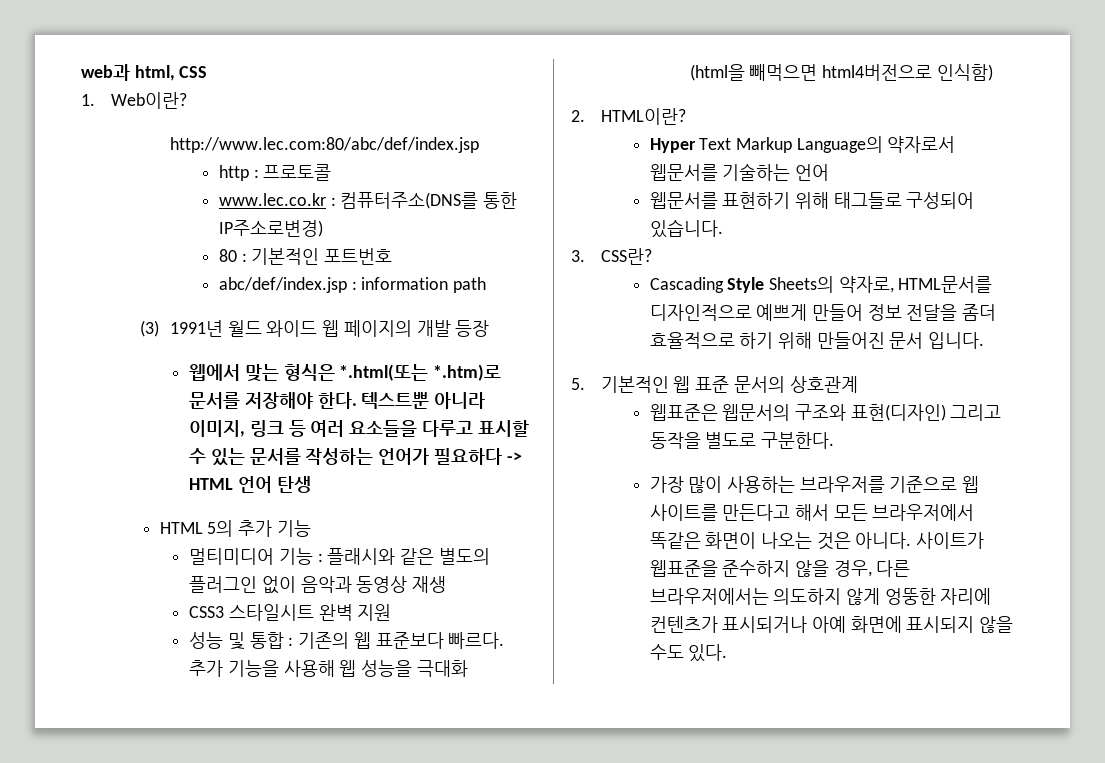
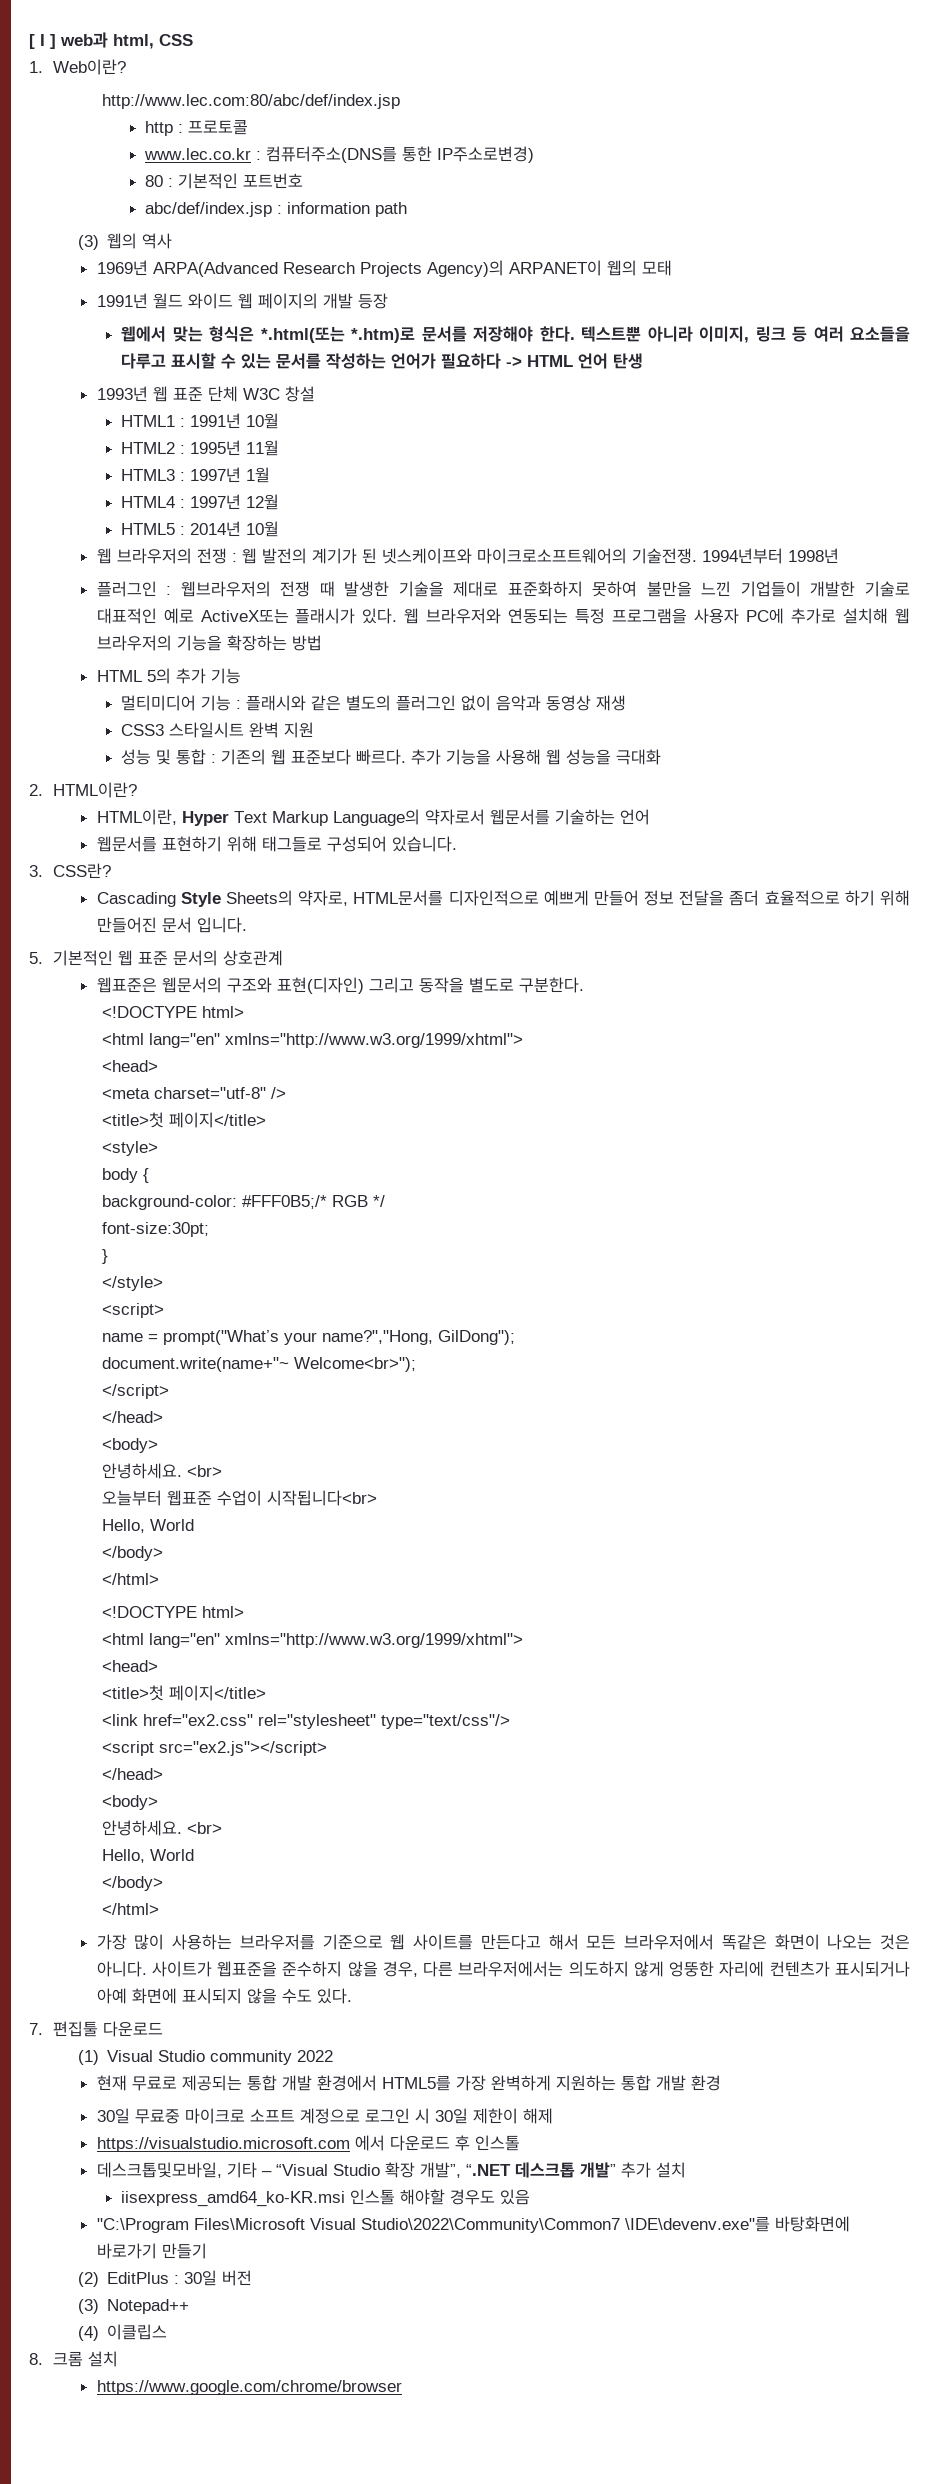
- web과 html, CSS
+ [ I ] web과 html, CSS
- (3) 1991년 월드 와이드 웹 페이지의 개발 등장
+ (3) 웹의 역사
+ 1969년 ARPA(Advanced Research Projects Agency)의 ARPANET이 웹의 모태
+ 1991년 월드 와이드 웹 페이지의 개발 등장
+ 1993년 웹 표준 단체 W3C 창설
+ HTML1 : 1991년 10월
+ HTML2 : 1995년 11월
+ HTML3 : 1997년 1월
+ HTML4 : 1997년 12월
+ HTML5 : 2014년 10월
+ 웹 브라우저의 전쟁 : 웹 발전의 계기가 된 넷스케이프와 마이크로소프트웨어의 기술전쟁. 1994년부터 1998년
+ 플러그인 : 웹브라우저의 전쟁 때 발생한 기술을 제대로 표준화하지 못하여 불만을 느낀 기업들이 개발한 기술로 대표적인 예로 ActiveX또는 플래시가 있다. 웹 브라우저와 연동되는 특정 프로그램을 사용자 PC에 추가로 설치해 웹 브라우저의 기능을 확장하는 방법
- (html을 빼먹으면 html4버전으로 인식함)
- Hyper Text Markup Language의 약자로서 웹문서를 기술하는 언어
+ HTML이란, Hyper Text Markup Language의 약자로서 웹문서를 기술하는 언어
  웹표준은 웹문서의 구조와 표현(디자인) 그리고 동작을 별도로 구분한다.
+ <!DOCTYPE html>
+ <html lang="en" xmlns="http://www.w3.org/1999/xhtml">
+ <head>
+ <meta charset="utf-8" />
+ <title>첫 페이지</title>
+ <style>
+ body {
+ background-color: #FFF0B5;/* RGB */
+ font-size:30pt;
+ }
+ </style>
+ <script>
+ name = prompt("What’s your name?","Hong, GilDong");
+ document.write(name+"~ Welcome<br>");
+ </script>
+ </head>
+ <body>
+ 안녕하세요. <br>
+ 오늘부터 웹표준 수업이 시작됩니다<br>
+ Hello, World
+ </body>
+ </html>
+ <!DOCTYPE html>
+ <html lang="en" xmlns="http://www.w3.org/1999/xhtml">
+ <head>
+ <title>첫 페이지</title>
+ <link href="ex2.css" rel="stylesheet" type="text/css"/>
+ <script src="ex2.js"></script>
+ </head>
+ <body>
+ 안녕하세요. <br>
+ Hello, World
+ </body>
+ </html>
+ 7. 편집툴 다운로드
+ (1) Visual Studio community 2022
+ 현재 무료로 제공되는 통합 개발 환경에서 HTML5를 가장 완벽하게 지원하는 통합 개발 환경
+ 30일 무료중 마이크로 소프트 계정으로 로그인 시 30일 제한이 해제
+ https://visualstudio.microsoft.com 에서 다운로드 후 인스톨
+ 데스크톱및모바일, 기타 – “Visual Studio 확장 개발”, “.NET 데스크톱 개발” 추가 설치
+ iisexpress_amd64_ko-KR.msi 인스톨 해야할 경우도 있음
+ "C:\Program Files\Microsoft Visual Studio\2022\Community\Common7 \IDE\devenv.exe"를 바탕화면에 바로가기 만들기
+ (2) EditPlus : 30일 버전
+ (3) Notepad++
+ (4) 이클립스
+ 8. 크롬 설치
+ https://www.google.com/chrome/browser

